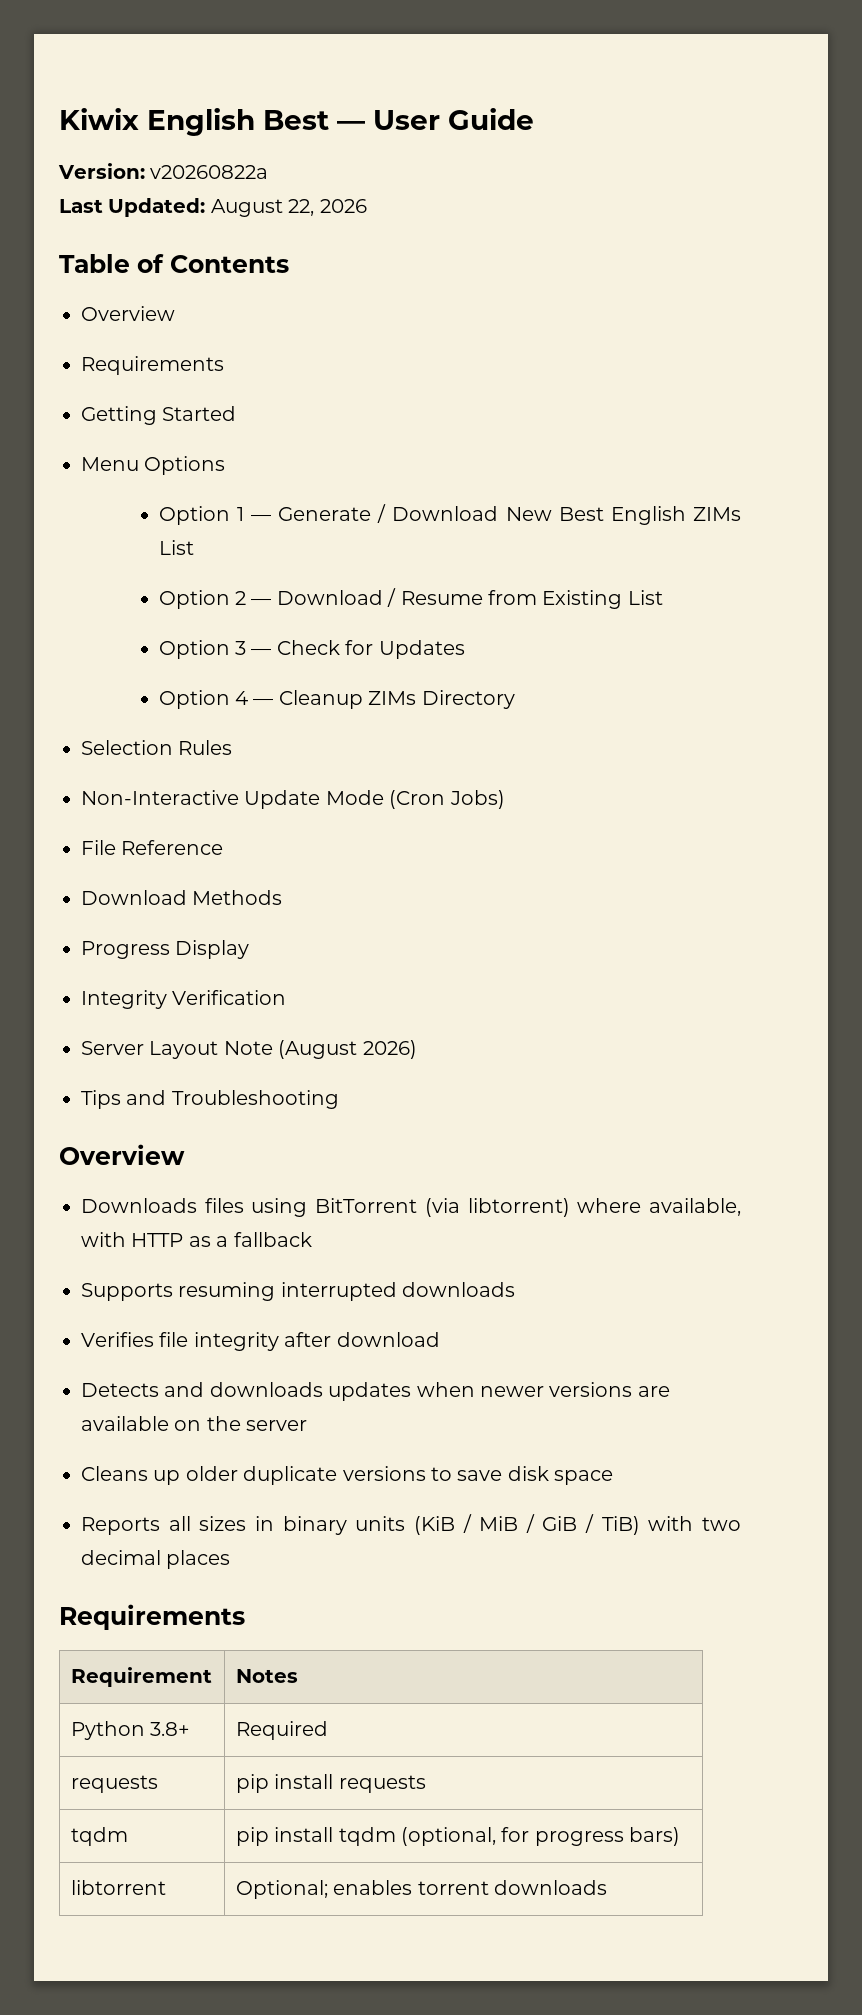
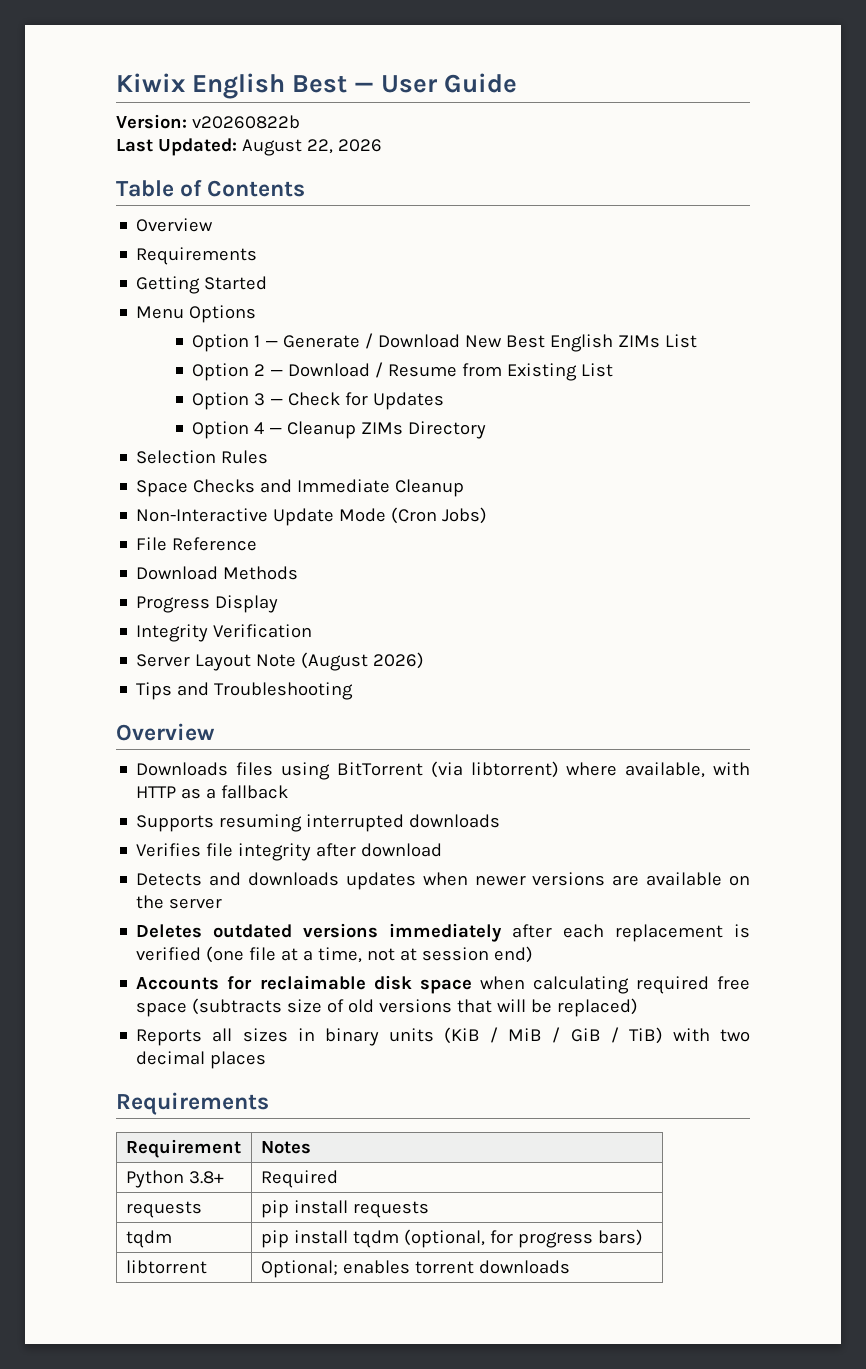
- Version: v20260822a
+ Version: v20260822b
+ Space Checks and Immediate Cleanup
- Cleans up older duplicate versions to save disk space
+ Deletes outdated versions immediately after each replacement is verified (one file at a time, not at session end)
+ Accounts for reclaimable disk space when calculating required free space (subtracts size of old versions that will be replaced)

